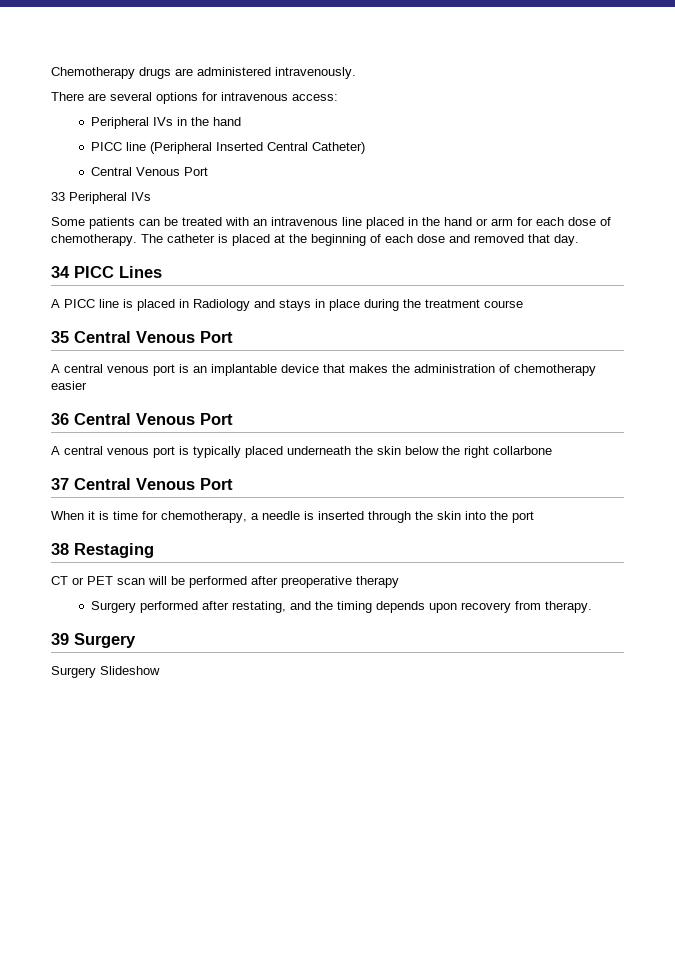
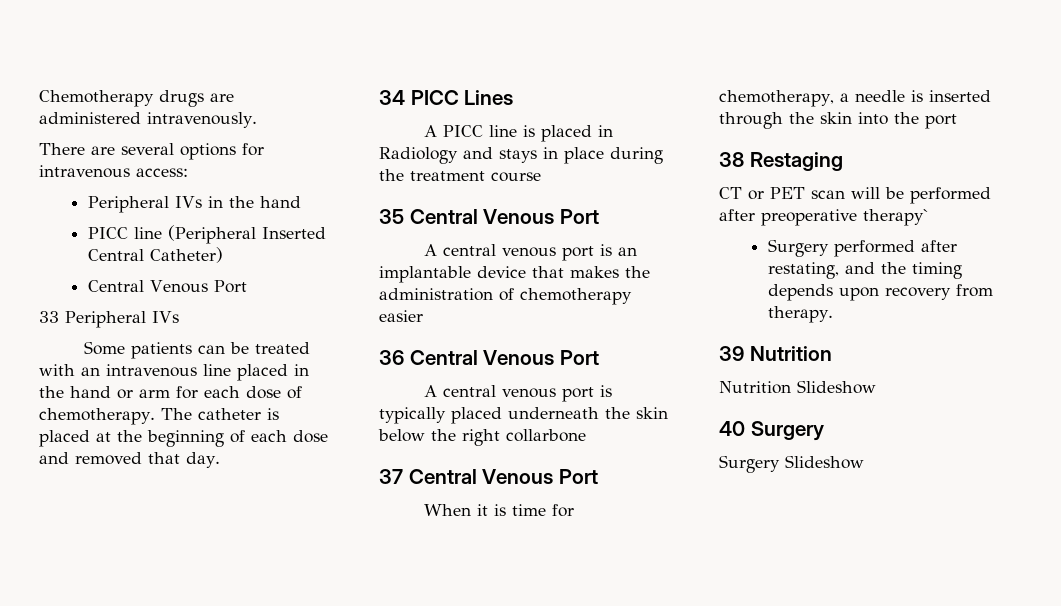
- CT or PET scan will be performed after preoperative therapy
+ CT or PET scan will be performed after preoperative therapy`
- 39 Surgery
+ 39 Nutrition
+ Nutrition Slideshow
+ 40 Surgery

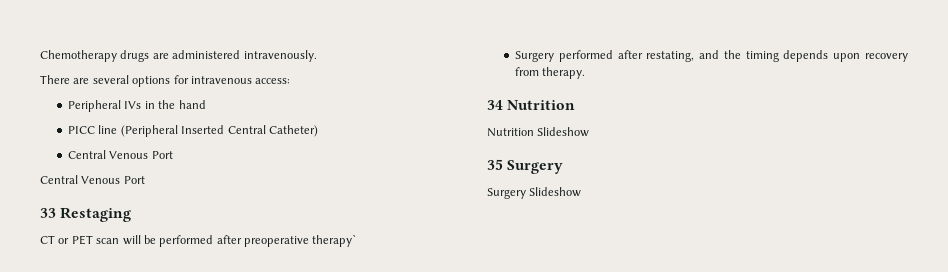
  PICC line (Peripheral Inserted Central Catheter)
  Central Venous Port
- 33 Peripheral IVs
- Some patients can be treated with an intravenous line placed in the hand or arm for each dose of chemotherapy. The catheter is placed at the beginning of each dose and removed that day.
- 34 PICC Lines
- A PICC line is placed in Radiology and stays in place during the treatment course
- 35 Central Venous Port
- A central venous port is an implantable device that makes the administration of chemotherapy easier
- 36 Central Venous Port
- A central venous port is typically placed underneath the skin below the right collarbone
- 37 Central Venous Port
- When it is time for chemotherapy, a needle is inserted through the skin into the port
- 38 Restaging
+ Central Venous Port
+ 33 Restaging
- 39 Nutrition
+ 34 Nutrition
- 40 Surgery
+ 35 Surgery

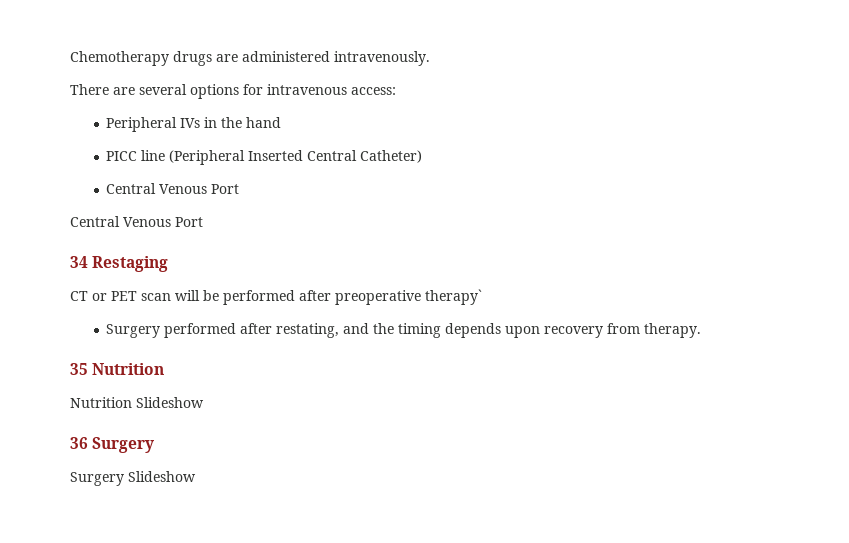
- 33 Restaging
+ 34 Restaging
- 34 Nutrition
+ 35 Nutrition
- 35 Surgery
+ 36 Surgery

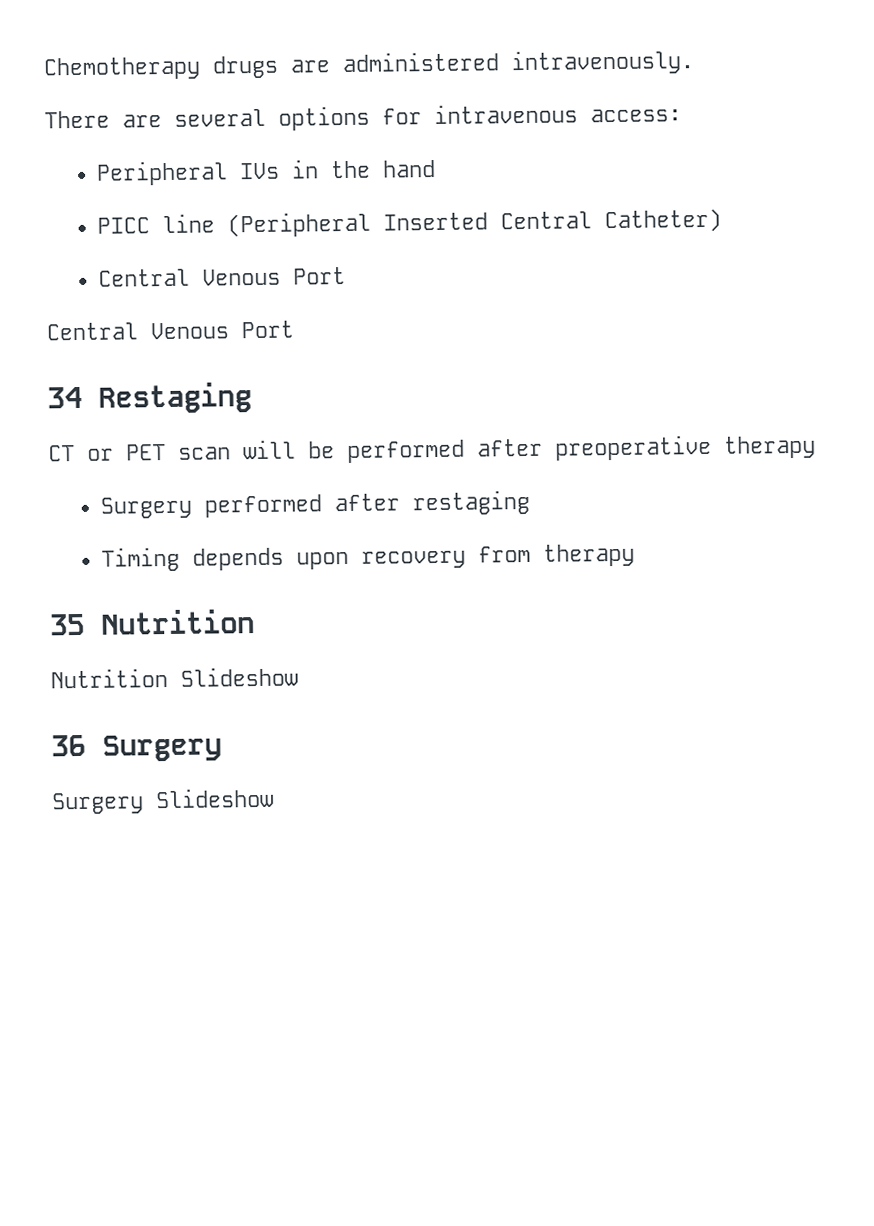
- CT or PET scan will be performed after preoperative therapy`
+ CT or PET scan will be performed after preoperative therapy
- Surgery performed after restating, and the timing depends upon recovery from therapy.
+ Surgery performed after restaging
+ Timing depends upon recovery from therapy

